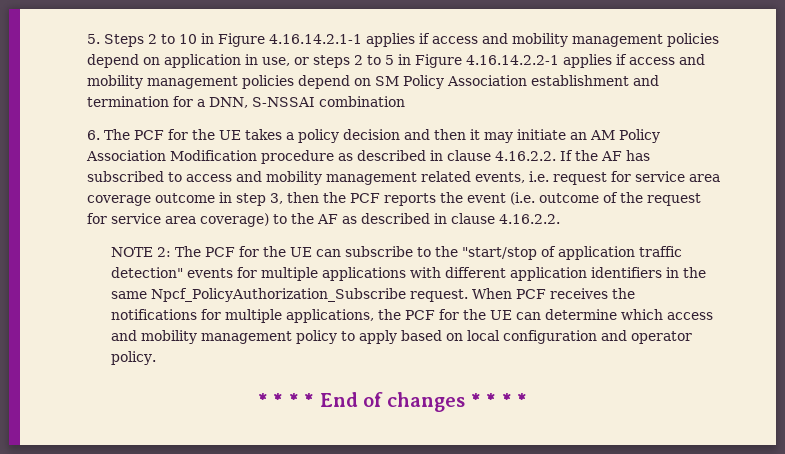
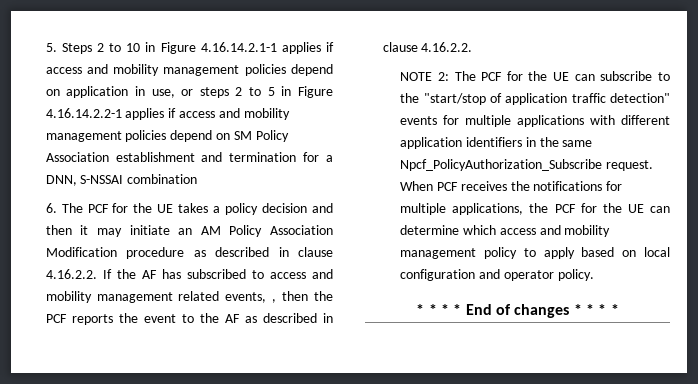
- 6. The PCF for the UE takes a policy decision and then it may initiate an AM Policy Association Modification procedure as described in clause 4.16.2.2. If the AF has subscribed to access and mobility management related events, i.e. request for service area coverage outcome in step 3, then the PCF reports the event (i.e. outcome of the request for service area coverage) to the AF as described in clause 4.16.2.2.
+ 6. The PCF for the UE takes a policy decision and then it may initiate an AM Policy Association Modification procedure as described in clause 4.16.2.2. If the AF has subscribed to access and mobility management related events, , then the PCF reports the event to the AF as described in clause 4.16.2.2.

